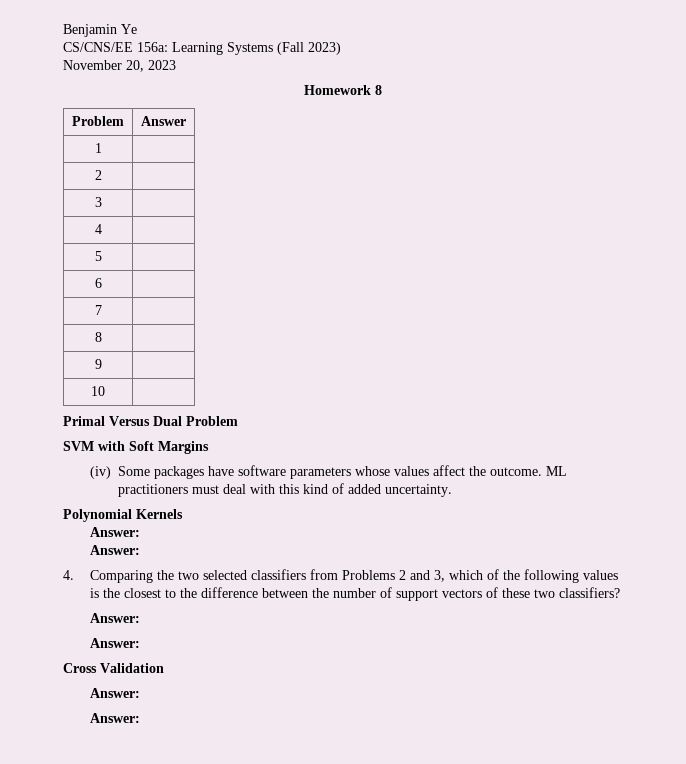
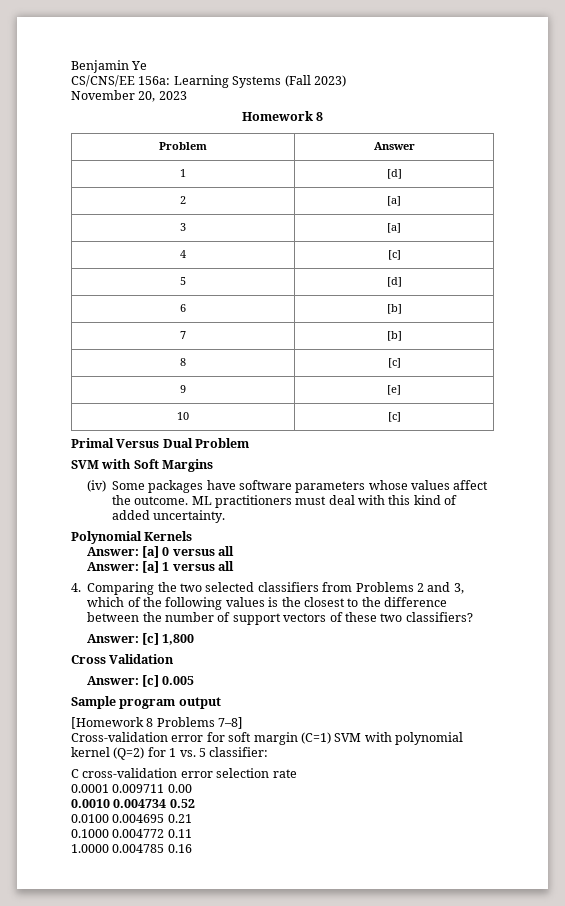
- 1 |
+ 1 | [d]
- 2 |
+ 2 | [a]
- 3 |
+ 3 | [a]
- 4 |
+ 4 | [c]
- 5 |
+ 5 | [d]
- 6 |
+ 6 | [b]
- 7 |
+ 7 | [b]
- 8 |
+ 8 | [c]
- 9 |
+ 9 | [e]
- 10 |
+ 10 | [c]
  Polynomial Kernels
- Answer:
- Answer:
+ Answer: [a] 0 versus all
+ Answer: [a] 1 versus all
  4. Comparing the two selected classifiers from Problems 2 and 3, which of the following values is the closest to the difference between the number of support vectors of these two classifiers?
- Answer:
- Answer:
+ Answer: [c] 1,800
  Cross Validation
- Answer:
- Answer:
+ Answer: [c] 0.005
+ Sample program output
+ [Homework 8 Problems 7–8]
+ Cross-validation error for soft margin (C=1) SVM with polynomial kernel (Q=2) for 1 vs. 5 classifier:
+ C cross-validation error selection rate
+ 0.0001 0.009711 0.00
+ 0.0010 0.004734 0.52
+ 0.0100 0.004695 0.21
+ 0.1000 0.004772 0.11
+ 1.0000 0.004785 0.16

